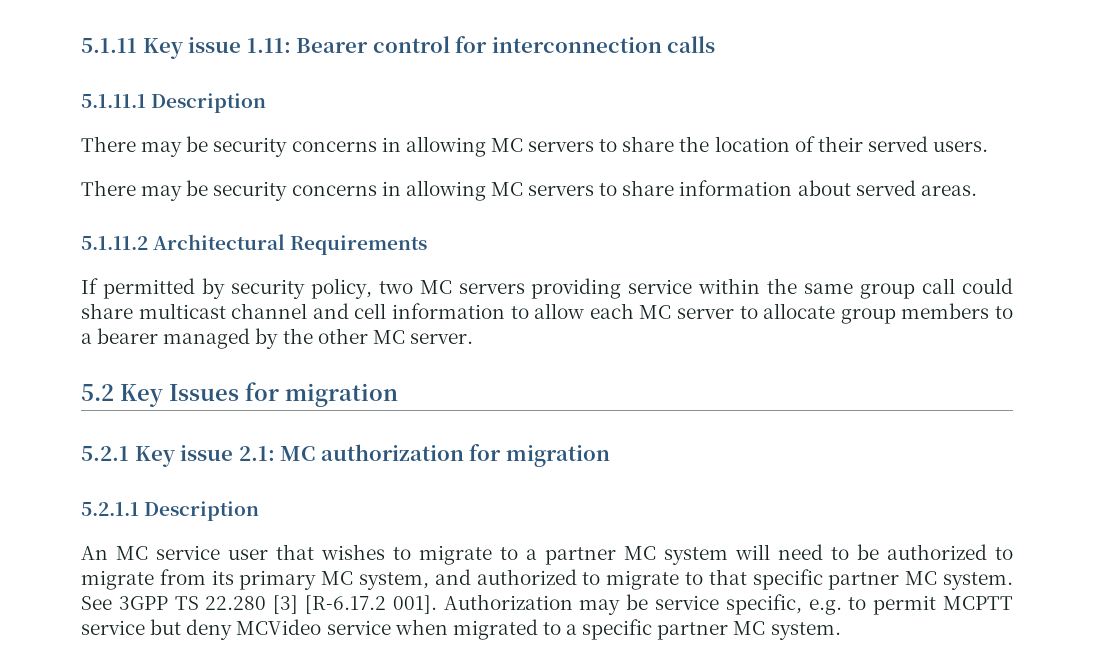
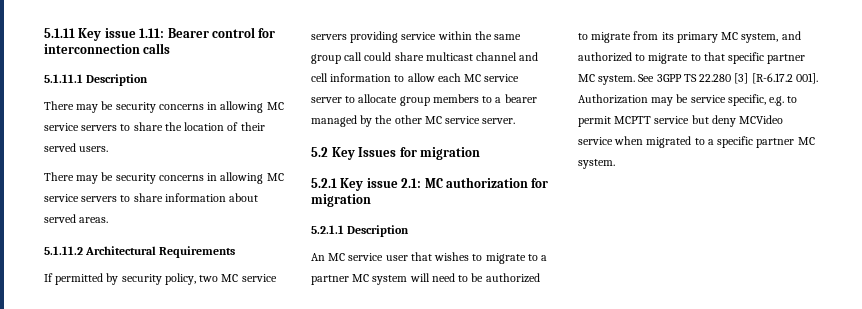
- There may be security concerns in allowing MC servers to share the location of their served users.
+ There may be security concerns in allowing MC service servers to share the location of their served users.
- There may be security concerns in allowing MC servers to share information about served areas.
+ There may be security concerns in allowing MC service servers to share information about served areas.
- If permitted by security policy, two MC servers providing service within the same group call could share multicast channel and cell information to allow each MC server to allocate group members to a bearer managed by the other MC server.
+ If permitted by security policy, two MC service servers providing service within the same group call could share multicast channel and cell information to allow each MC service server to allocate group members to a bearer managed by the other MC service server.

